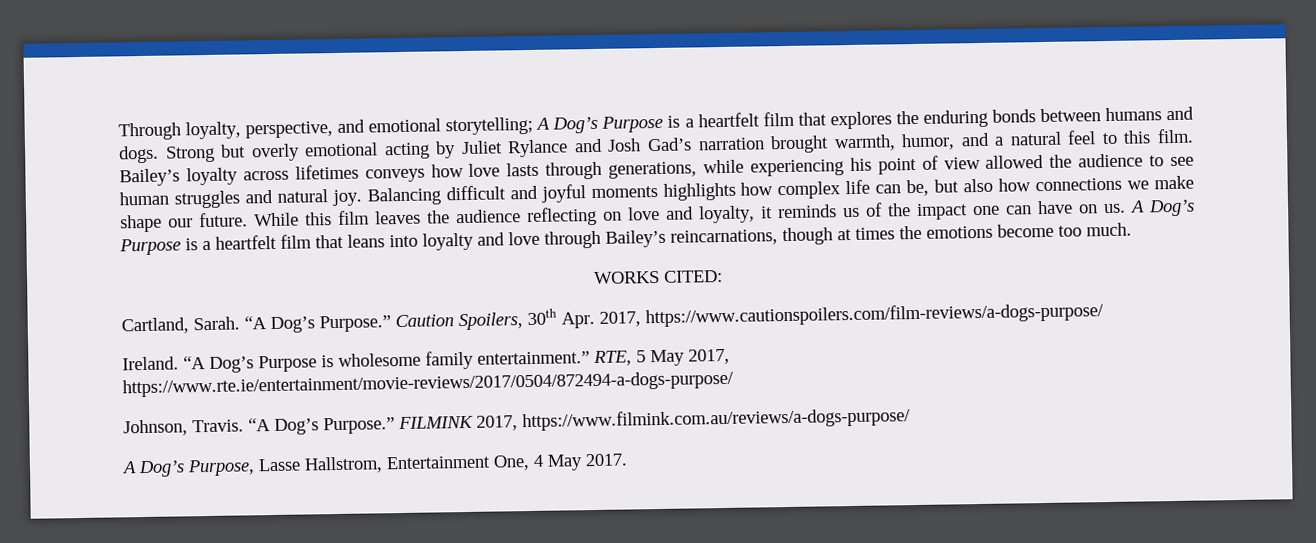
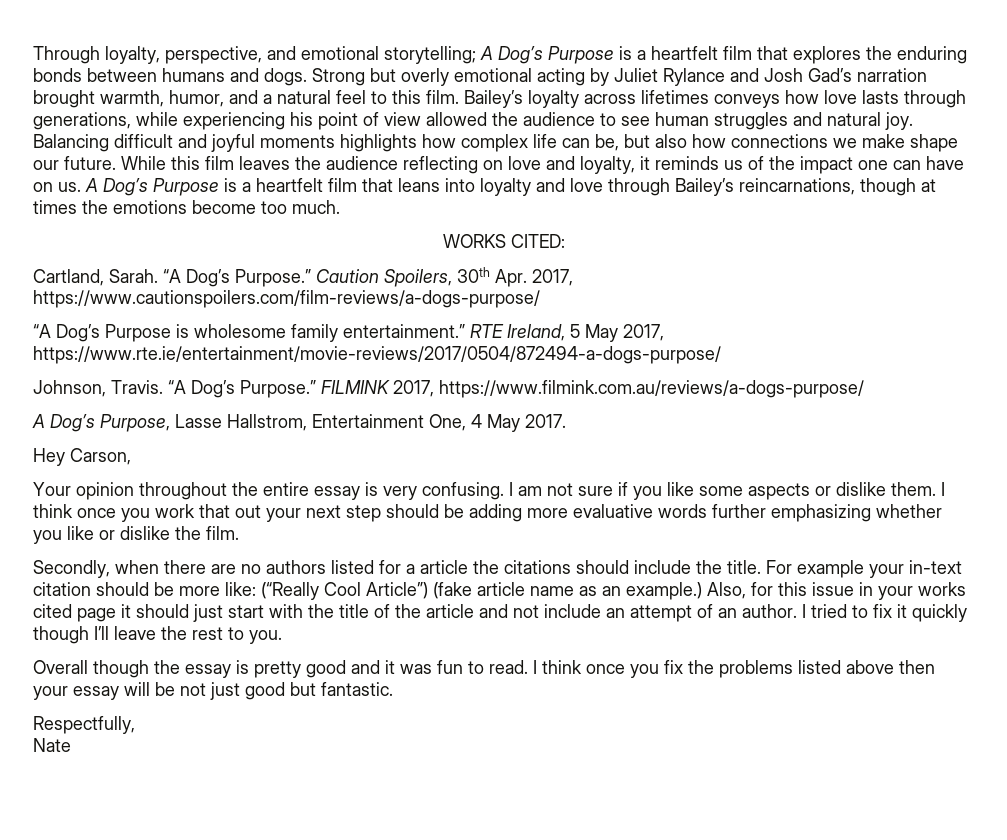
- Ireland.
- RTE, 5 May 2017, https://www.rte.ie/entertainment/movie-reviews/2017/0504/872494-a-dogs-purpose/
+ RTE Ireland, 5 May 2017, https://www.rte.ie/entertainment/movie-reviews/2017/0504/872494-a-dogs-purpose/
+ Hey Carson,
+ Your opinion throughout the entire essay is very confusing. I am not sure if you like some aspects or dislike them. I think once you work that out your next step should be adding more evaluative words further emphasizing whether you like or dislike the film.
+ Secondly, when there are no authors listed for a article the citations should include the title. For example your in-text citation should be more like: (“Really Cool Article”) (fake article name as an example.) Also, for this issue in your works cited page it should just start with the title of the article and not include an attempt of an author. I tried to fix it quickly though I’ll leave the rest to you.
+ Overall though the essay is pretty good and it was fun to read. I think once you fix the problems listed above then your essay will be not just good but fantastic.
+ Respectfully,
+ Nate

